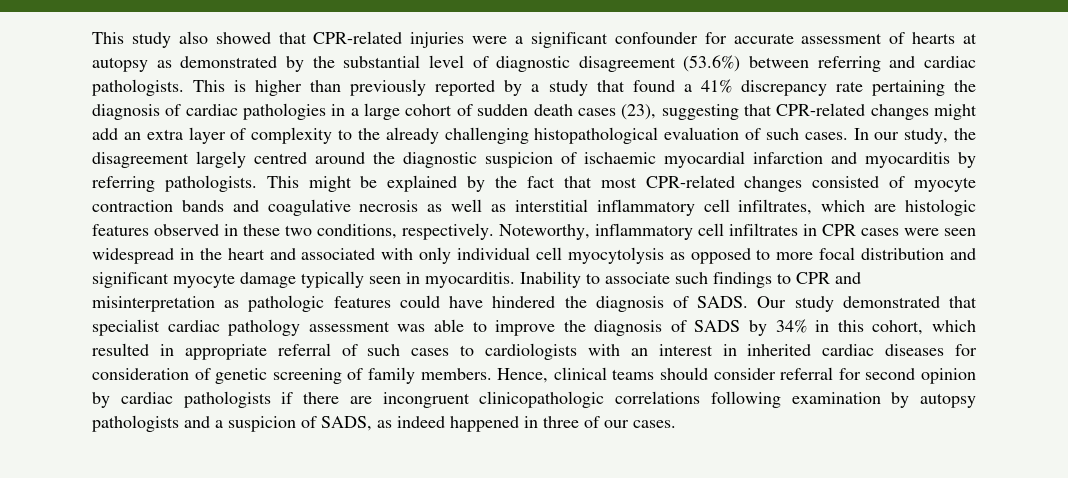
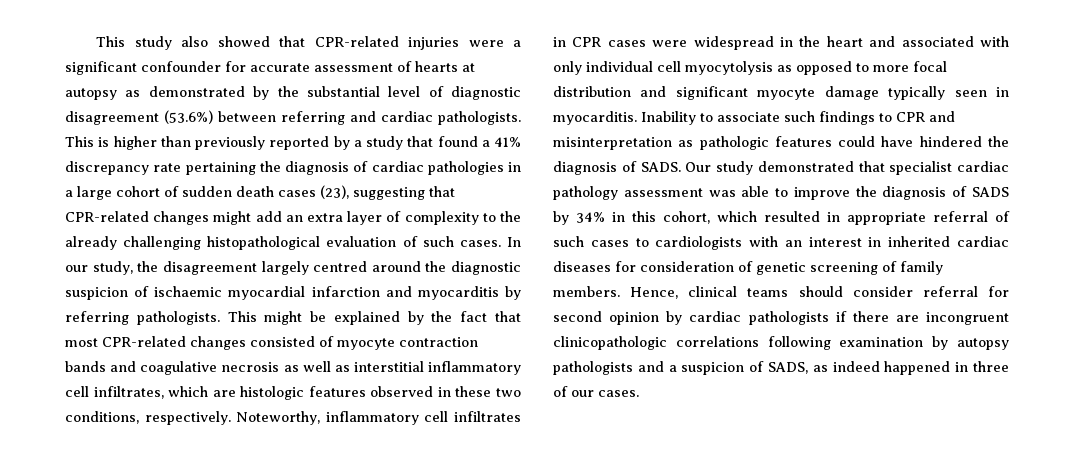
- Noteworthy, inflammatory cell infiltrates in CPR cases were seen widespread in the heart and associated with only individual cell myocytolysis as opposed to more focal distribution and significant myocyte damage typically seen in myocarditis.
+ Noteworthy, inflammatory cell infiltrates in CPR cases were widespread in the heart and associated with only individual cell myocytolysis as opposed to more focal distribution and significant myocyte damage typically seen in myocarditis.

